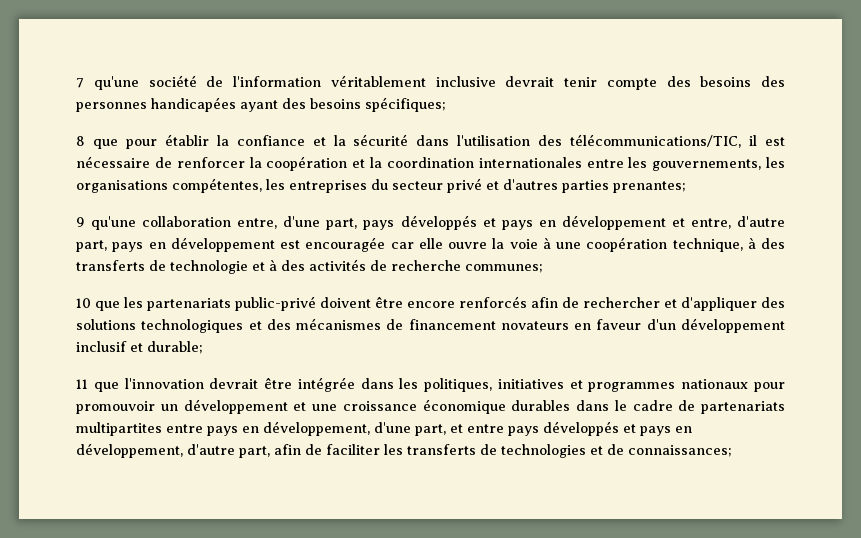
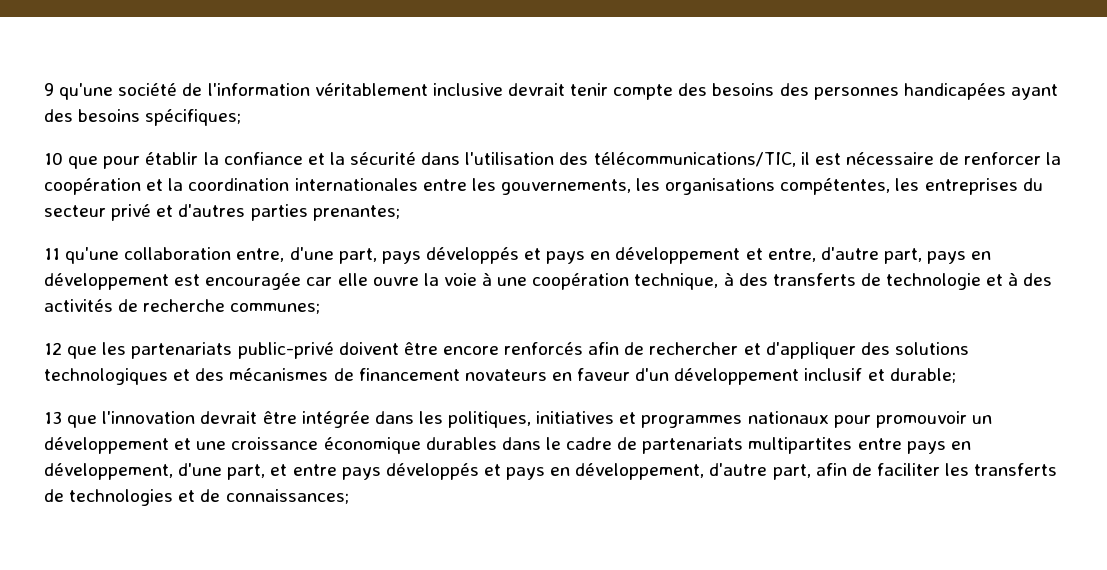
- 7 qu'une société de l'information véritablement inclusive devrait tenir compte des besoins des personnes handicapées ayant des besoins spécifiques;
+ 9 qu'une société de l'information véritablement inclusive devrait tenir compte des besoins des personnes handicapées ayant des besoins spécifiques;
- 8 que pour établir la confiance et la sécurité dans l'utilisation des télécommunications/TIC, il est nécessaire de renforcer la coopération et la coordination internationales entre les gouvernements, les organisations compétentes, les entreprises du secteur privé et d'autres parties prenantes;
+ 10 que pour établir la confiance et la sécurité dans l'utilisation des télécommunications/TIC, il est nécessaire de renforcer la coopération et la coordination internationales entre les gouvernements, les organisations compétentes, les entreprises du secteur privé et d'autres parties prenantes;
- 9 qu'une collaboration entre, d'une part, pays développés et pays en développement et entre, d'autre part, pays en développement est encouragée car elle ouvre la voie à une coopération technique, à des transferts de technologie et à des activités de recherche communes;
+ 11 qu'une collaboration entre, d'une part, pays développés et pays en développement et entre, d'autre part, pays en développement est encouragée car elle ouvre la voie à une coopération technique, à des transferts de technologie et à des activités de recherche communes;
- 10 que les partenariats public-privé doivent être encore renforcés afin de rechercher et d'appliquer des solutions technologiques et des mécanismes de financement novateurs en faveur d'un développement inclusif et durable;
+ 12 que les partenariats public-privé doivent être encore renforcés afin de rechercher et d'appliquer des solutions technologiques et des mécanismes de financement novateurs en faveur d'un développement inclusif et durable;
- 11 que l'innovation devrait être intégrée dans les politiques, initiatives et programmes nationaux pour promouvoir un développement et une croissance économique durables dans le cadre de partenariats multipartites entre pays en développement, d'une part, et entre pays développés et pays en développement, d'autre part, afin de faciliter les transferts de technologies et de connaissances;
+ 13 que l'innovation devrait être intégrée dans les politiques, initiatives et programmes nationaux pour promouvoir un développement et une croissance économique durables dans le cadre de partenariats multipartites entre pays en développement, d'une part, et entre pays développés et pays en développement, d'autre part, afin de faciliter les transferts de technologies et de connaissances;

